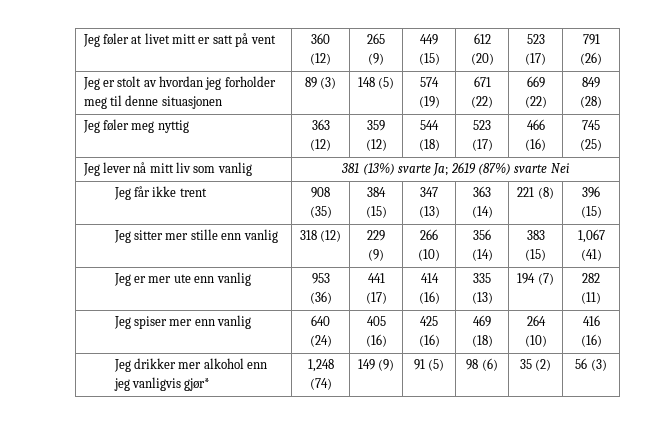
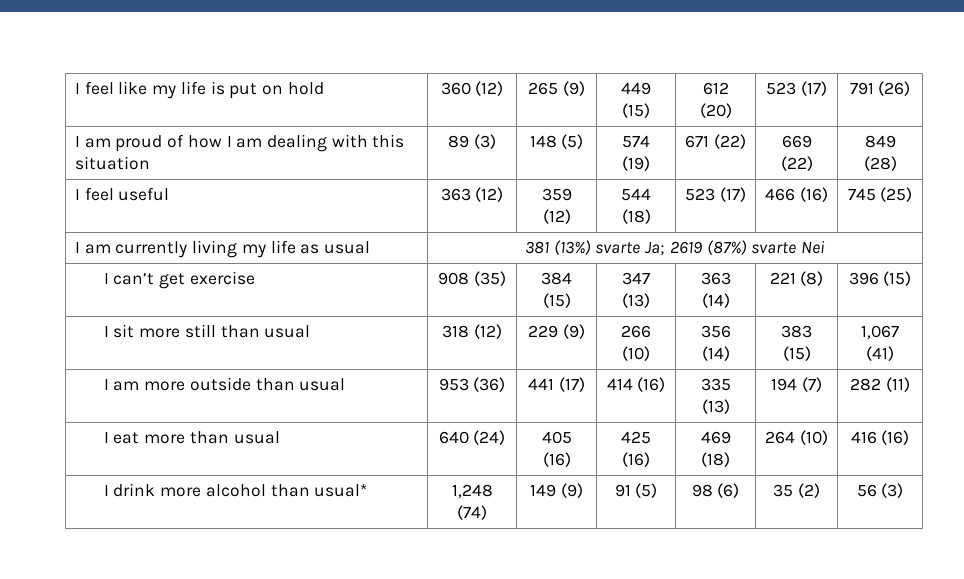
- Jeg føler at livet mitt er satt på vent | 360 (12) | 265 (9) | 449 (15) | 612 (20) | 523 (17) | 791 (26)
+ I feel like my life is put on hold | 360 (12) | 265 (9) | 449 (15) | 612 (20) | 523 (17) | 791 (26)
- Jeg er stolt av hvordan jeg forholder meg til denne situasjonen | 89 (3) | 148 (5) | 574 (19) | 671 (22) | 669 (22) | 849 (28)
+ I am proud of how I am dealing with this situation | 89 (3) | 148 (5) | 574 (19) | 671 (22) | 669 (22) | 849 (28)
- Jeg føler meg nyttig | 363 (12) | 359 (12) | 544 (18) | 523 (17) | 466 (16) | 745 (25)
+ I feel useful | 363 (12) | 359 (12) | 544 (18) | 523 (17) | 466 (16) | 745 (25)
- Jeg lever nå mitt liv som vanlig | 381 (13%) svarte Ja; 2619 (87%) svarte Nei
+ I am currently living my life as usual | 381 (13%) svarte Ja; 2619 (87%) svarte Nei
- Jeg får ikke trent | 908 (35) | 384 (15) | 347 (13) | 363 (14) | 221 (8) | 396 (15)
+ I can’t get exercise | 908 (35) | 384 (15) | 347 (13) | 363 (14) | 221 (8) | 396 (15)
- Jeg sitter mer stille enn vanlig | 318 (12) | 229 (9) | 266 (10) | 356 (14) | 383 (15) | 1,067 (41)
+ I sit more still than usual | 318 (12) | 229 (9) | 266 (10) | 356 (14) | 383 (15) | 1,067 (41)
- Jeg er mer ute enn vanlig | 953 (36) | 441 (17) | 414 (16) | 335 (13) | 194 (7) | 282 (11)
+ I am more outside than usual | 953 (36) | 441 (17) | 414 (16) | 335 (13) | 194 (7) | 282 (11)
- Jeg spiser mer enn vanlig | 640 (24) | 405 (16) | 425 (16) | 469 (18) | 264 (10) | 416 (16)
+ I eat more than usual | 640 (24) | 405 (16) | 425 (16) | 469 (18) | 264 (10) | 416 (16)
- Jeg drikker mer alkohol enn jeg vanligvis gjør* | 1,248 (74) | 149 (9) | 91 (5) | 98 (6) | 35 (2) | 56 (3)
+ I drink more alcohol than usual* | 1,248 (74) | 149 (9) | 91 (5) | 98 (6) | 35 (2) | 56 (3)

